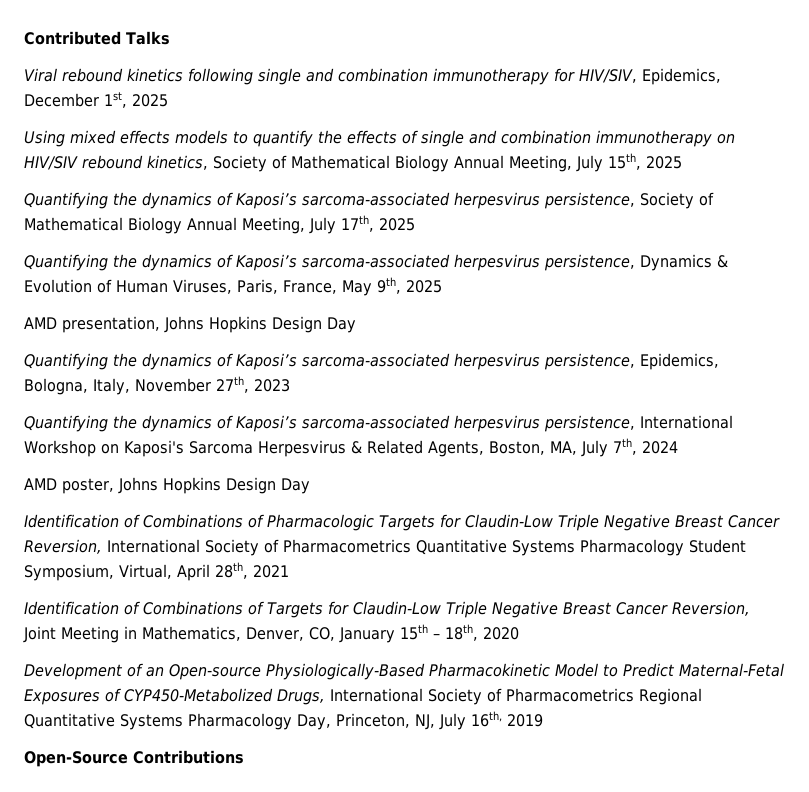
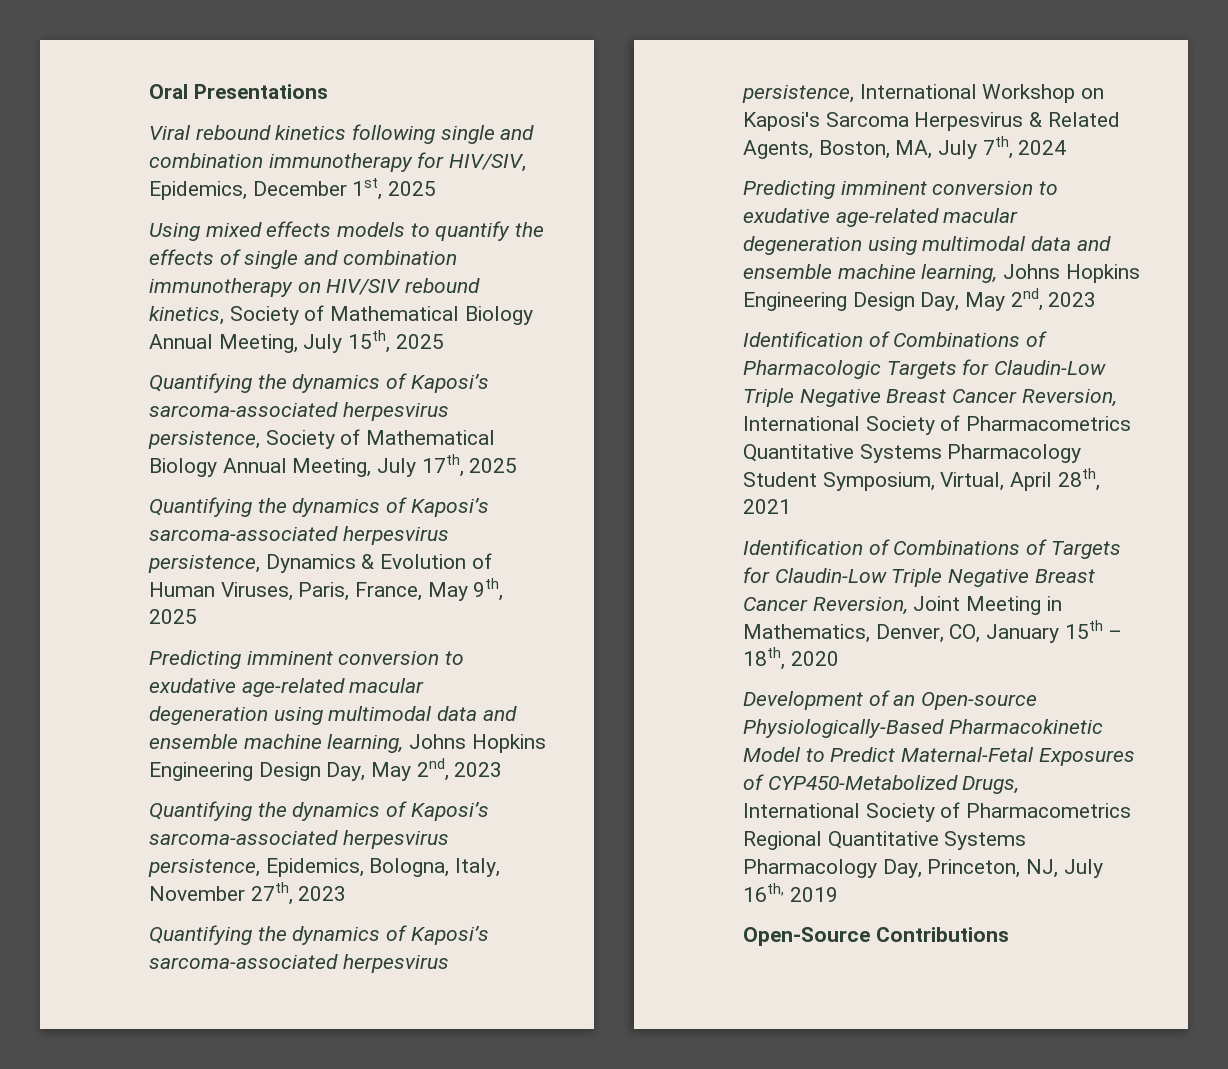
- Contributed Talks
+ Oral Presentations
  Quantifying the dynamics of Kaposi’s sarcoma-associated herpesvirus persistence, Dynamics & Evolution of Human Viruses, Paris, France, May 9th, 2025
- AMD presentation, Johns Hopkins Design Day
+ Predicting imminent conversion to exudative age-related macular degeneration using multimodal data and ensemble machine learning, Johns Hopkins Engineering Design Day, May 2nd, 2023
  Quantifying the dynamics of Kaposi’s sarcoma-associated herpesvirus persistence, International Workshop on Kaposi's Sarcoma Herpesvirus & Related Agents, Boston, MA, July 7th, 2024
- AMD poster, Johns Hopkins Design Day
+ Predicting imminent conversion to exudative age-related macular degeneration using multimodal data and ensemble machine learning, Johns Hopkins Engineering Design Day, May 2nd, 2023

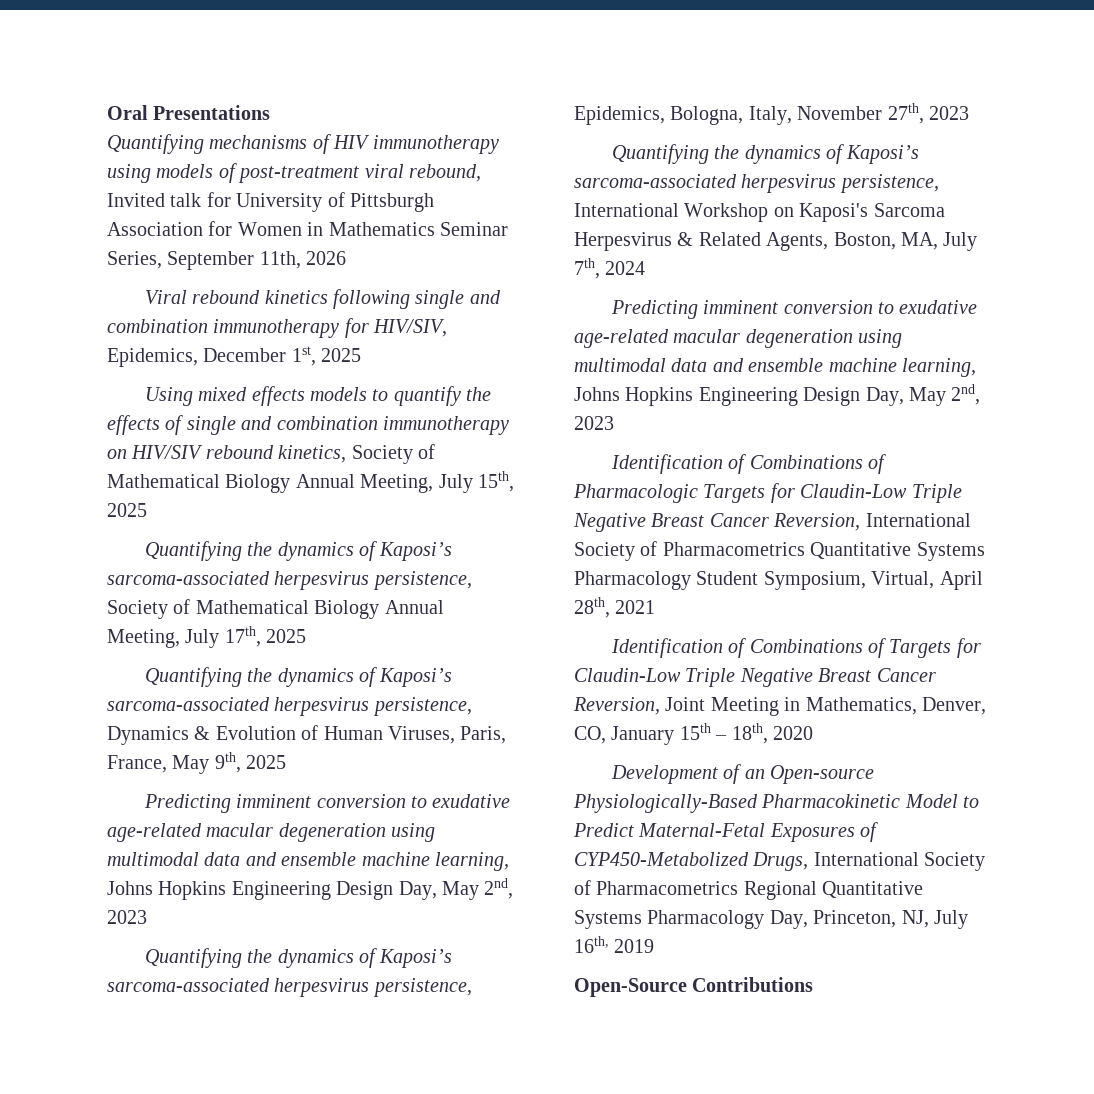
+ Quantifying mechanisms of HIV immunotherapy using models of post-treatment viral rebound, Invited talk for University of Pittsburgh Association for Women in Mathematics Seminar Series, September 11th, 2026

